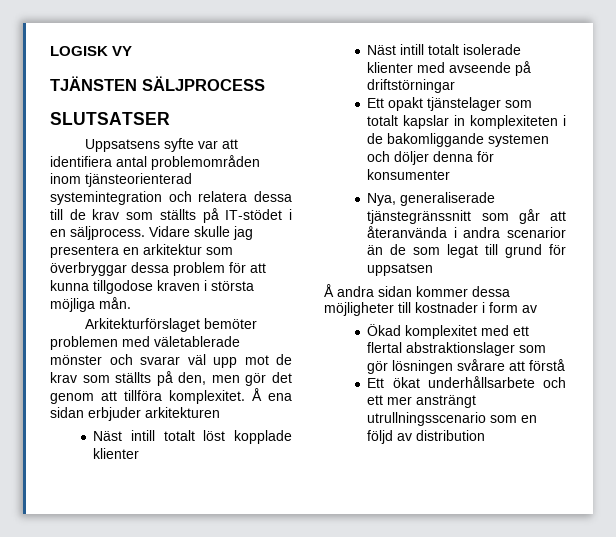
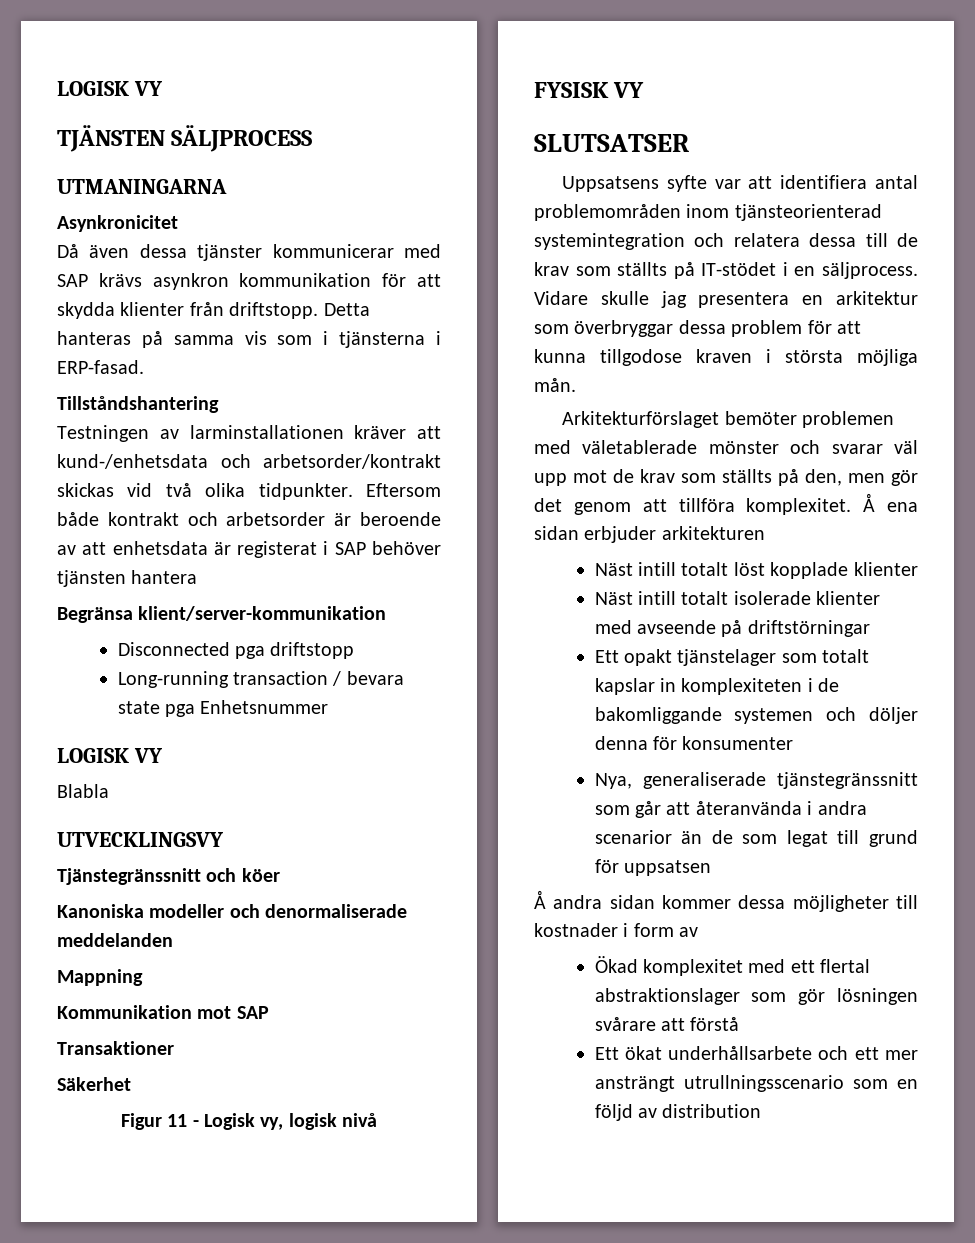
+ UTMANINGARNA
+ Asynkronicitet
+ Då även dessa tjänster kommunicerar med SAP krävs asynkron kommunikation för att skydda klienter från driftstopp. Detta hanteras på samma vis som i tjänsterna i ERP-fasad.
+ Tillståndshantering
+ Testningen av larminstallationen kräver att kund-/enhetsdata och arbetsorder/kontrakt skickas vid två olika tidpunkter. Eftersom både kontrakt och arbetsorder är beroende av att enhetsdata är registerat i SAP behöver tjänsten hantera
+ Begränsa klient/server-kommunikation
+ Disconnected pga driftstopp
+ Long-running transaction / bevara state pga Enhetsnummer
+ LOGISK VY
+ Blabla
+ UTVECKLINGSVY
+ Tjänstegränssnitt och köer
+ Kanoniska modeller och denormaliserade meddelanden
+ Mappning
+ Kommunikation mot SAP
+ Transaktioner
+ Säkerhet
+ Figur 11 - Logisk vy, logisk nivå
+ FYSISK VY

